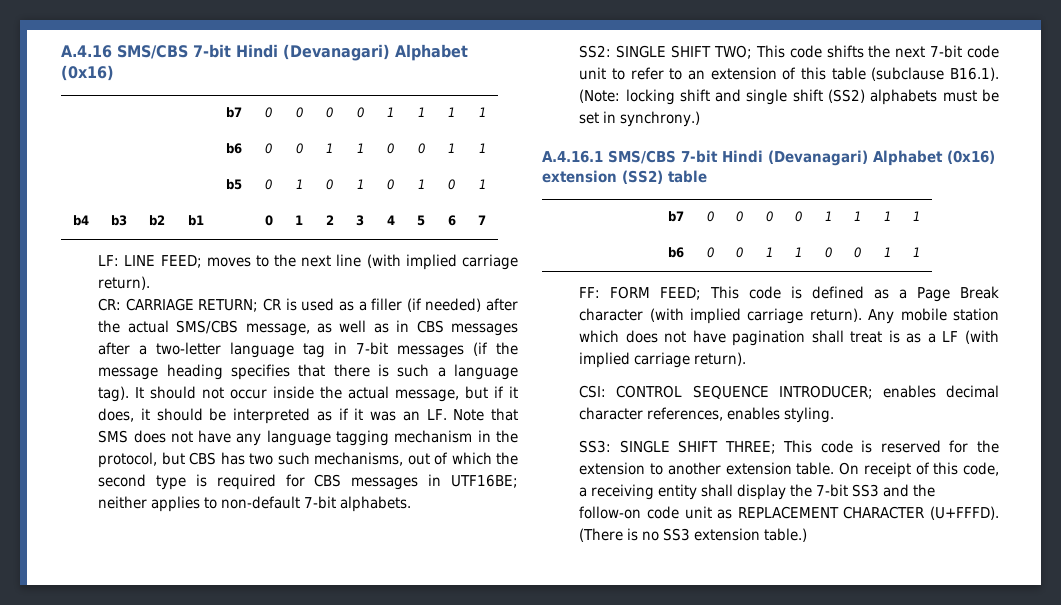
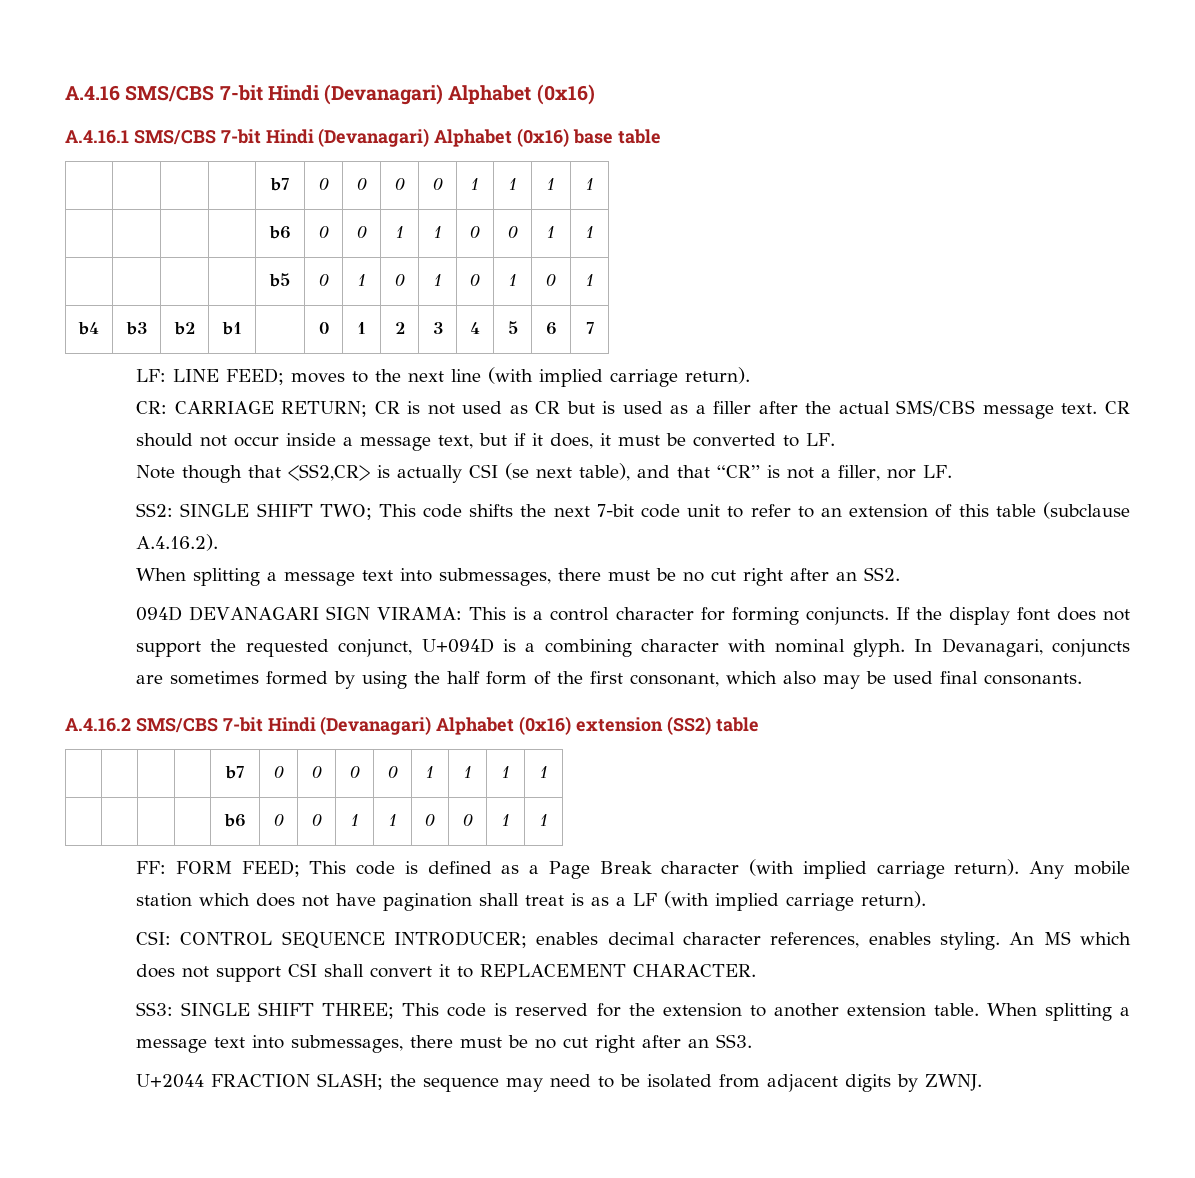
+ A.4.16.1 SMS/CBS 7-bit Hindi (Devanagari) Alphabet (0x16) base table
- CR: CARRIAGE RETURN; CR is used as a filler (if needed) after the actual SMS/CBS message, as well as in CBS messages after a two-letter language tag in 7-bit messages (if the message heading specifies that there is such a language tag). It should not occur inside the actual message, but if it does, it should be interpreted as if it was an LF. Note that SMS does not have any language tagging mechanism in the protocol, but CBS has two such mechanisms, out of which the second type is required for CBS messages in UTF16BE; neither applies to non-default 7-bit alphabets.
+ CR: CARRIAGE RETURN; CR is not used as CR but is used as a filler after the actual SMS/CBS message text. CR should not occur inside a message text, but if it does, it must be converted to LF.
+ Note though that <SS2,CR> is actually CSI (se next table), and that “CR” is not a filler, nor LF.
- SS2: SINGLE SHIFT TWO; This code shifts the next 7-bit code unit to refer to an extension of this table (subclause B16.1). (Note: locking shift and single shift (SS2) alphabets must be set in synchrony.)
- A.4.16.1 SMS/CBS 7-bit Hindi (Devanagari) Alphabet (0x16) extension (SS2) table
+ SS2: SINGLE SHIFT TWO; This code shifts the next 7-bit code unit to refer to an extension of this table (subclause A.4.16.2).
+ When splitting a message text into submessages, there must be no cut right after an SS2.
+ 094D DEVANAGARI SIGN VIRAMA: This is a control character for forming conjuncts. If the display font does not support the requested conjunct, U+094D is a combining character with nominal glyph. In Devanagari, conjuncts are sometimes formed by using the half form of the first consonant, which also may be used final consonants.
+ A.4.16.2 SMS/CBS 7-bit Hindi (Devanagari) Alphabet (0x16) extension (SS2) table
+ An MS which does not support CSI shall convert it to REPLACEMENT CHARACTER.
- On receipt of this code, a receiving entity shall display the 7-bit SS3 and the follow-on code unit as REPLACEMENT CHARACTER (U+FFFD). (There is no SS3 extension table.)
+ When splitting a message text into submessages, there must be no cut right after an SS3.
+ U+2044 FRACTION SLASH; the sequence may need to be isolated from adjacent digits by ZWNJ.

